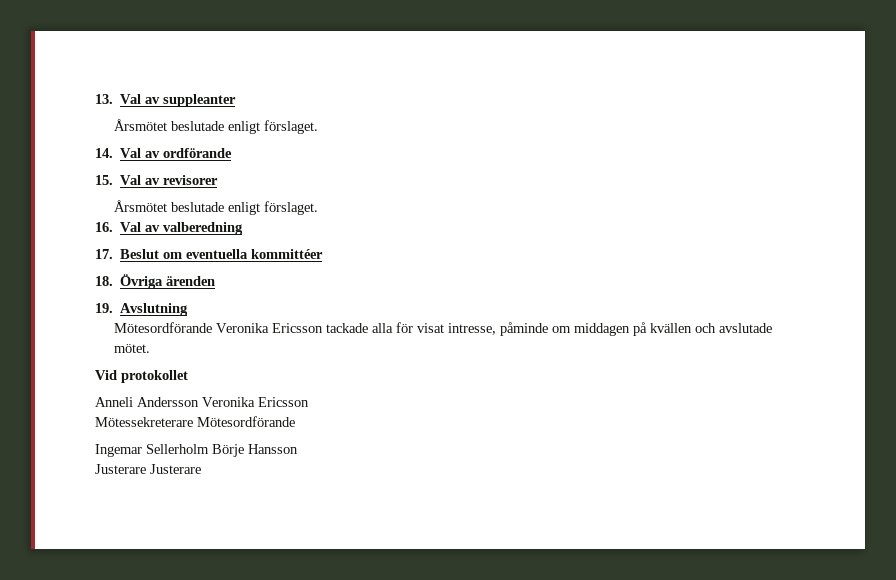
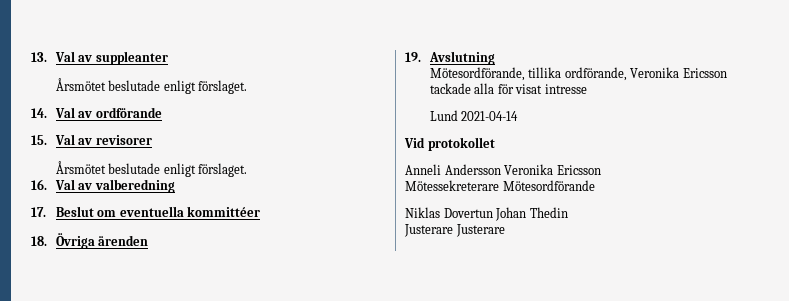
- Mötesordförande Veronika Ericsson tackade alla för visat intresse, påminde om middagen på kvällen och avslutade mötet.
+ Mötesordförande, tillika ordförande, Veronika Ericsson tackade alla för visat intresse
+ Lund 2021-04-14
- Ingemar Sellerholm Börje Hansson
+ Niklas Dovertun Johan Thedin

